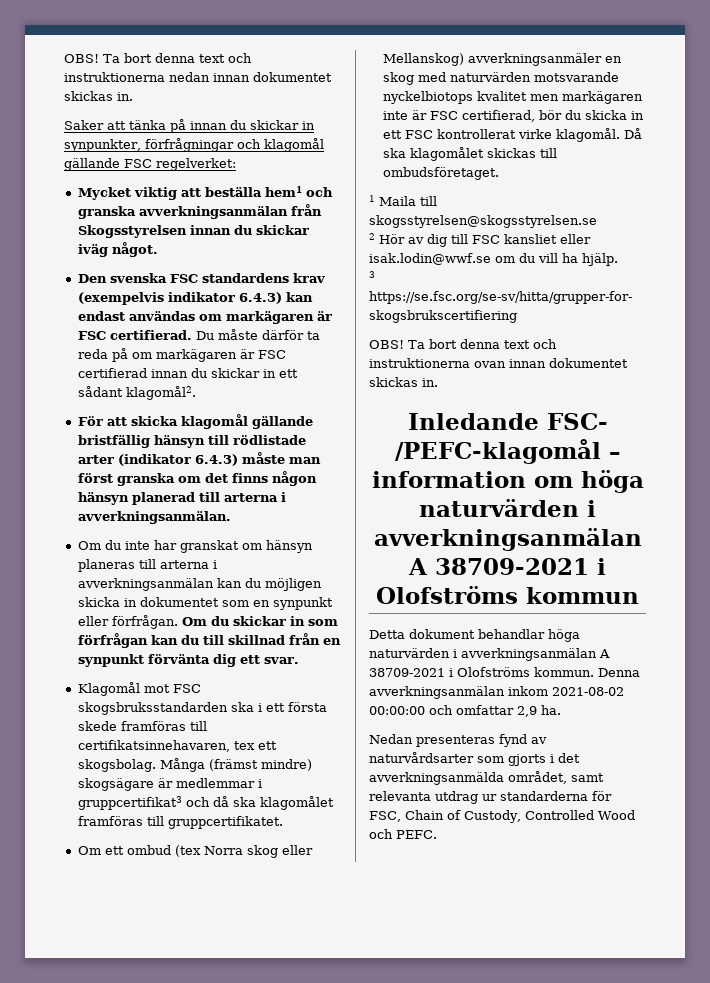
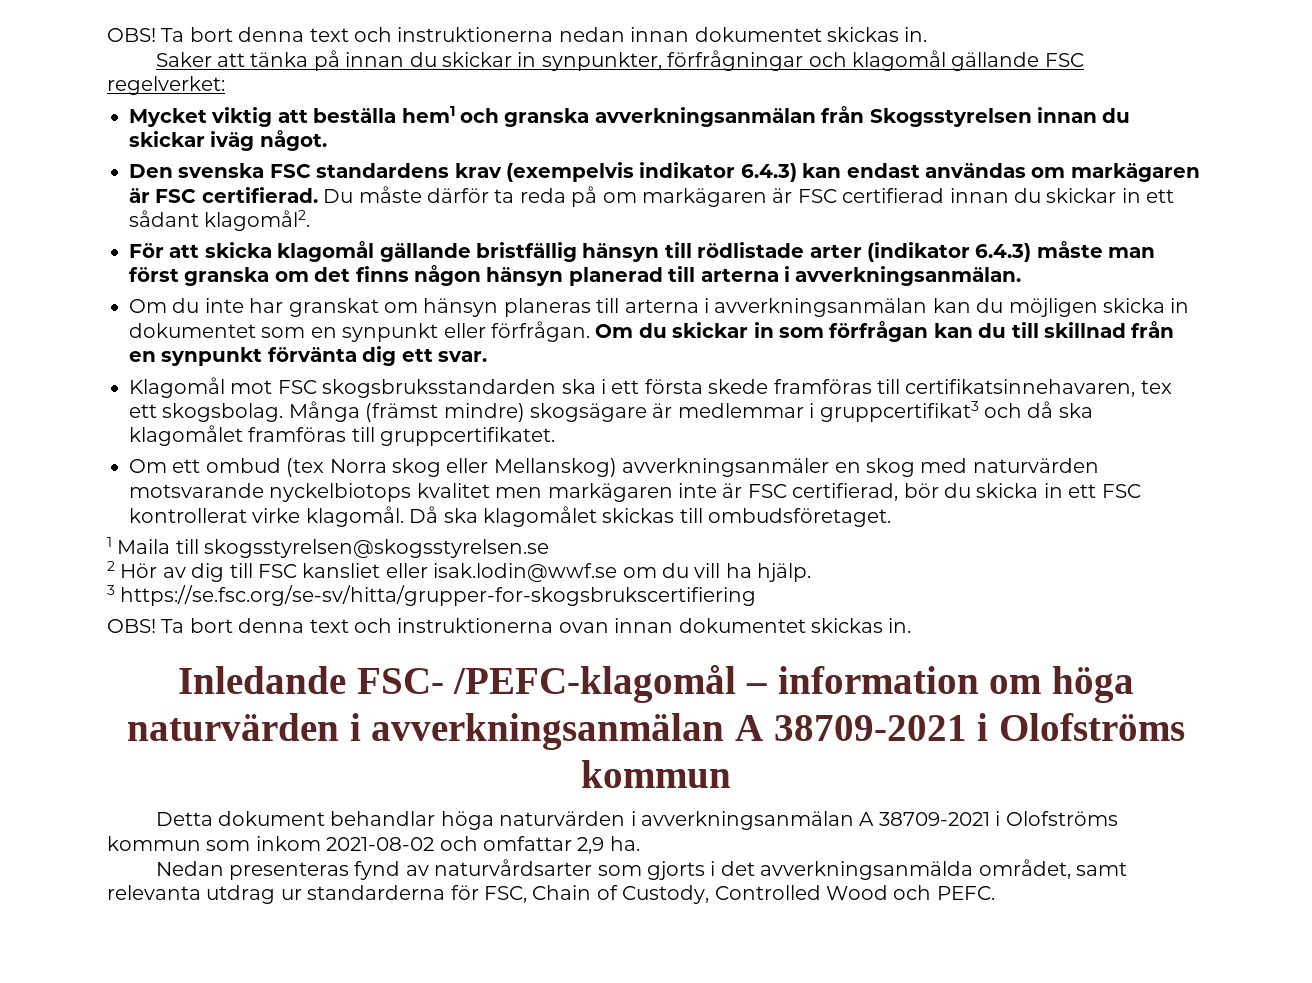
- Detta dokument behandlar höga naturvärden i avverkningsanmälan A 38709-2021 i Olofströms kommun. Denna avverkningsanmälan inkom 2021-08-02 00:00:00 och omfattar 2,9 ha.
+ Detta dokument behandlar höga naturvärden i avverkningsanmälan A 38709-2021 i Olofströms kommun som inkom 2021-08-02 och omfattar 2,9 ha.

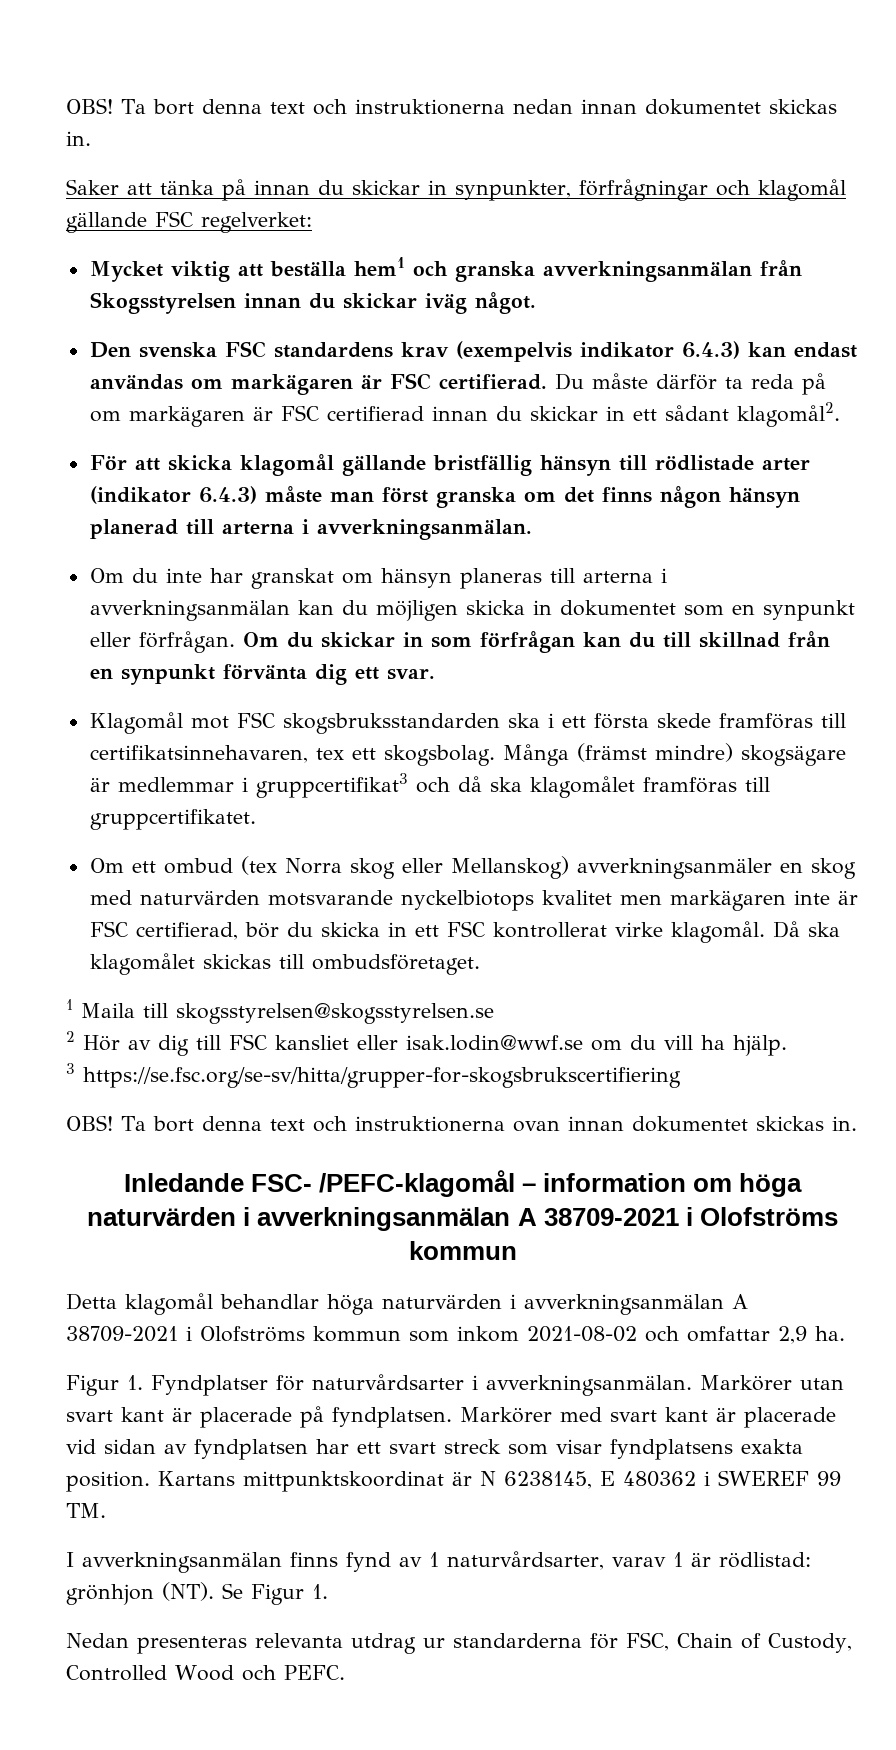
- Detta dokument behandlar höga naturvärden i avverkningsanmälan A 38709-2021 i Olofströms kommun som inkom 2021-08-02 och omfattar 2,9 ha.
+ Detta klagomål behandlar höga naturvärden i avverkningsanmälan A 38709-2021 i Olofströms kommun som inkom 2021-08-02 och omfattar 2,9 ha.
- Nedan presenteras fynd av naturvårdsarter som gjorts i det avverkningsanmälda området, samt relevanta utdrag ur standarderna för FSC, Chain of Custody, Controlled Wood och PEFC.
+ Figur 1. Fyndplatser för naturvårdsarter i avverkningsanmälan. Markörer utan svart kant är placerade på fyndplatsen. Markörer med svart kant är placerade vid sidan av fyndplatsen har ett svart streck som visar fyndplatsens exakta position. Kartans mittpunktskoordinat är N 6238145, E 480362 i SWEREF 99 TM.
+ I avverkningsanmälan finns fynd av 1 naturvårdsarter, varav 1 är rödlistad: grönhjon (NT). Se Figur 1.
+ Nedan presenteras relevanta utdrag ur standarderna för FSC, Chain of Custody, Controlled Wood och PEFC.

